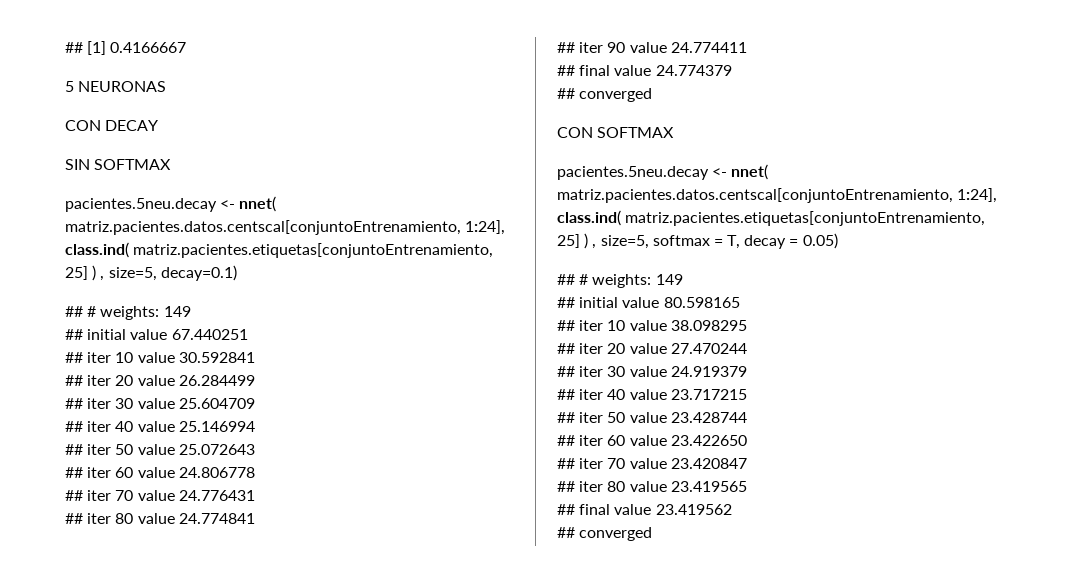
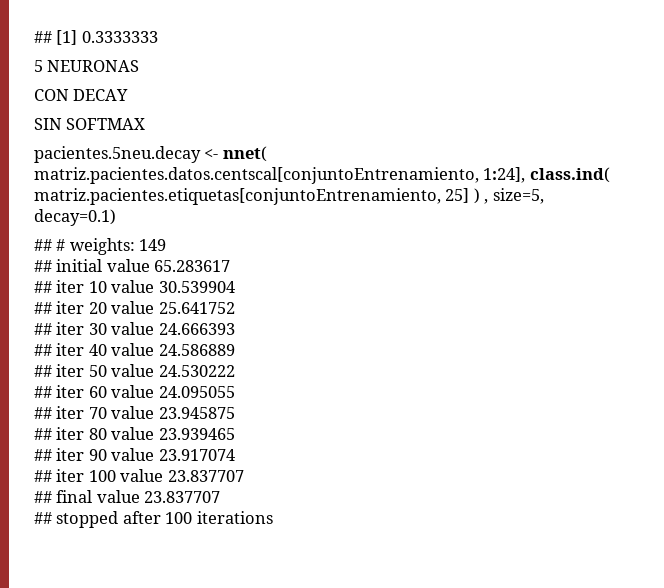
- ## [1] 0.4166667
+ ## [1] 0.3333333
- ## initial value 67.440251
- ## iter 10 value 30.592841
- ## iter 20 value 26.284499
- ## iter 30 value 25.604709
- ## iter 40 value 25.146994
- ## iter 50 value 25.072643
- ## iter 60 value 24.806778
- ## iter 70 value 24.776431
- ## iter 80 value 24.774841
+ ## initial value 65.283617
+ ## iter 10 value 30.539904
+ ## iter 20 value 25.641752
+ ## iter 30 value 24.666393
+ ## iter 40 value 24.586889
+ ## iter 50 value 24.530222
+ ## iter 60 value 24.095055
+ ## iter 70 value 23.945875
+ ## iter 80 value 23.939465
- ## iter 90 value 24.774411
- ## final value 24.774379
- ## converged
- CON SOFTMAX
- pacientes.5neu.decay <- nnet( matriz.pacientes.datos.centscal[conjuntoEntrenamiento, 1:24], class.ind( matriz.pacientes.etiquetas[conjuntoEntrenamiento, 25] ) , size=5, softmax = T, decay = 0.05)
- ## # weights: 149
- ## initial value 80.598165
- ## iter 10 value 38.098295
- ## iter 20 value 27.470244
- ## iter 30 value 24.919379
- ## iter 40 value 23.717215
- ## iter 50 value 23.428744
- ## iter 60 value 23.422650
- ## iter 70 value 23.420847
- ## iter 80 value 23.419565
- ## final value 23.419562
- ## converged
+ ## iter 90 value 23.917074
+ ## iter 100 value 23.837707
+ ## final value 23.837707
+ ## stopped after 100 iterations

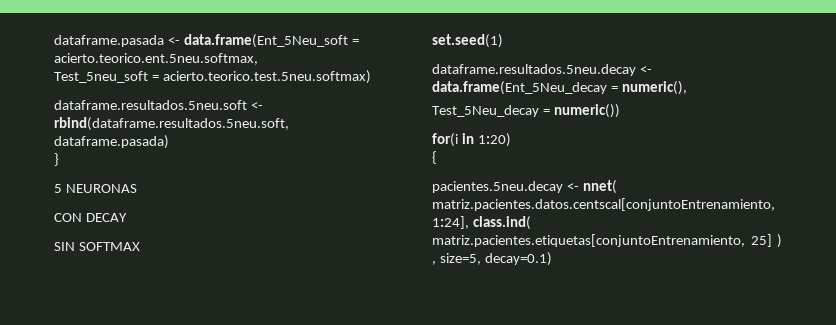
- ## [1] 0.3333333
+ dataframe.pasada <- data.frame(Ent_5Neu_soft = acierto.teorico.ent.5neu.softmax,
+ Test_5neu_soft = acierto.teorico.test.5neu.softmax)
+ dataframe.resultados.5neu.soft <- rbind(dataframe.resultados.5neu.soft, dataframe.pasada)
+ }
+ set.seed(1)
+ dataframe.resultados.5neu.decay <- data.frame(Ent_5Neu_decay = numeric(),
+ Test_5Neu_decay = numeric())
+ for(i in 1:20)
+ {
- ## # weights: 149
- ## initial value 65.283617
- ## iter 10 value 30.539904
- ## iter 20 value 25.641752
- ## iter 30 value 24.666393
- ## iter 40 value 24.586889
- ## iter 50 value 24.530222
- ## iter 60 value 24.095055
- ## iter 70 value 23.945875
- ## iter 80 value 23.939465
- ## iter 90 value 23.917074
- ## iter 100 value 23.837707
- ## final value 23.837707
- ## stopped after 100 iterations

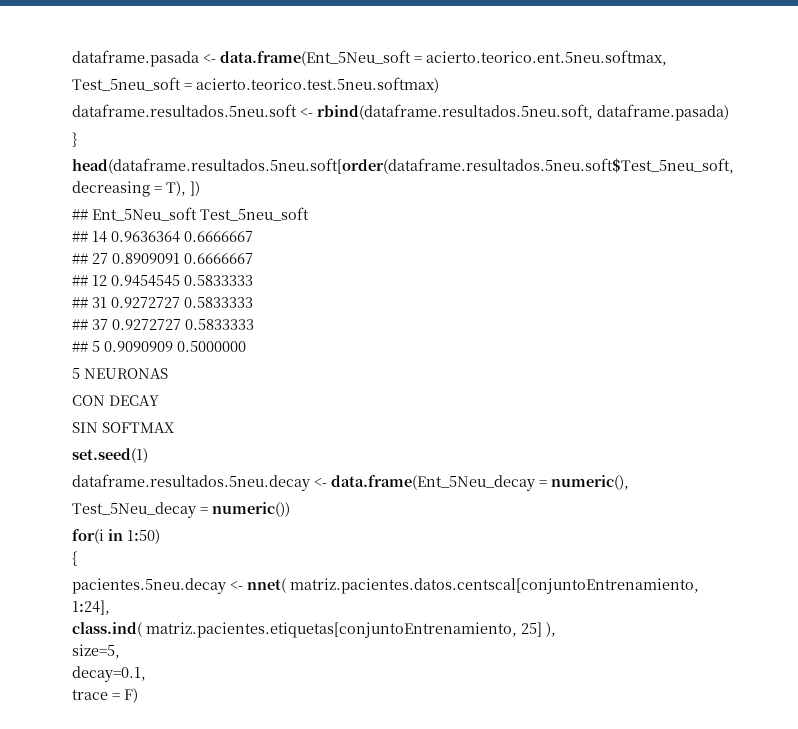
+ head(dataframe.resultados.5neu.soft[order(dataframe.resultados.5neu.soft$Test_5neu_soft, decreasing = T), ])
+ ## Ent_5Neu_soft Test_5neu_soft
+ ## 14 0.9636364 0.6666667
+ ## 27 0.8909091 0.6666667
+ ## 12 0.9454545 0.5833333
+ ## 31 0.9272727 0.5833333
+ ## 37 0.9272727 0.5833333
+ ## 5 0.9090909 0.5000000
- for(i in 1:20)
+ for(i in 1:50)
- pacientes.5neu.decay <- nnet( matriz.pacientes.datos.centscal[conjuntoEntrenamiento, 1:24], class.ind( matriz.pacientes.etiquetas[conjuntoEntrenamiento, 25] ) , size=5, decay=0.1)
+ pacientes.5neu.decay <- nnet( matriz.pacientes.datos.centscal[conjuntoEntrenamiento, 1:24],
+ class.ind( matriz.pacientes.etiquetas[conjuntoEntrenamiento, 25] ),
+ size=5,
+ decay=0.1,
+ trace = F)

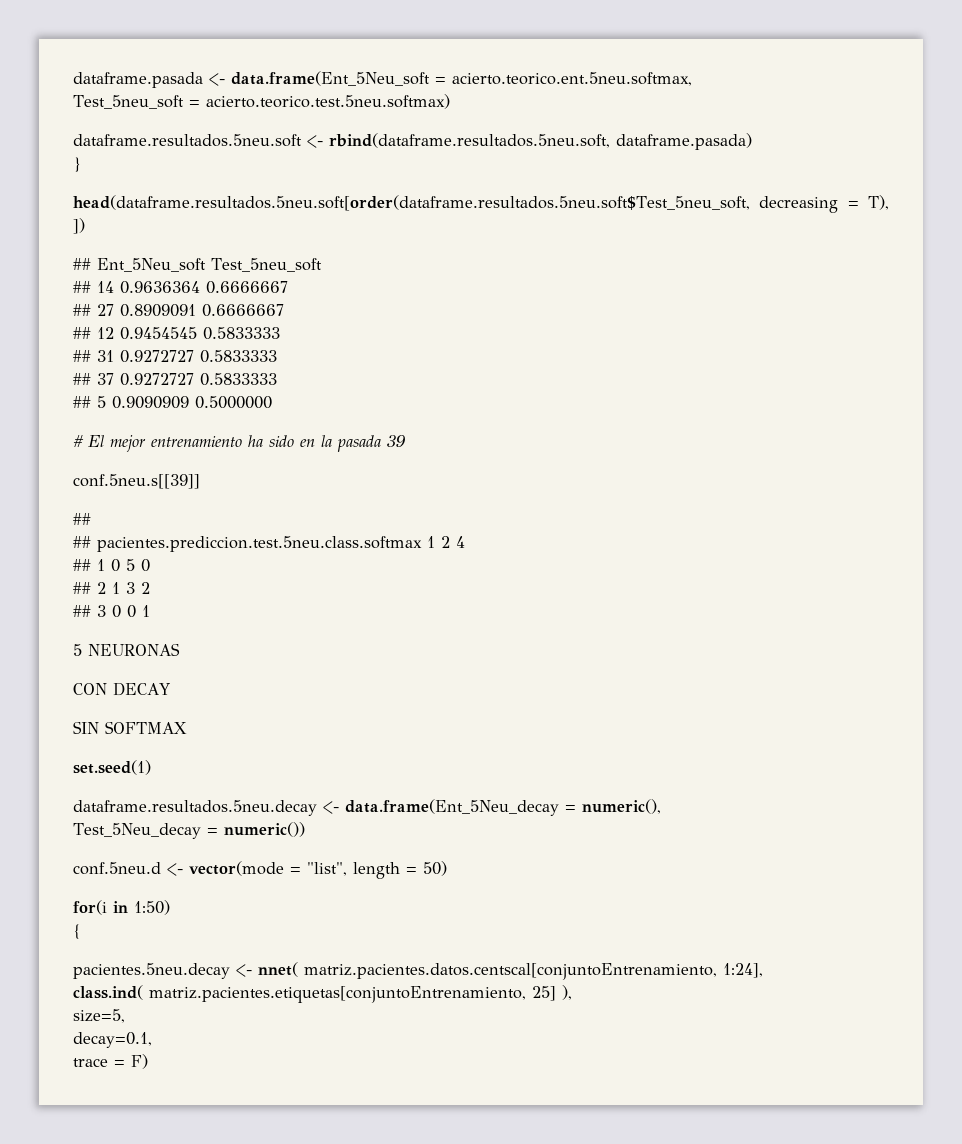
+ # El mejor entrenamiento ha sido en la pasada 39
+ conf.5neu.s[[39]]
+ ##
+ ## pacientes.prediccion.test.5neu.class.softmax 1 2 4
+ ## 1 0 5 0
+ ## 2 1 3 2
+ ## 3 0 0 1
+ conf.5neu.d <- vector(mode = "list", length = 50)

